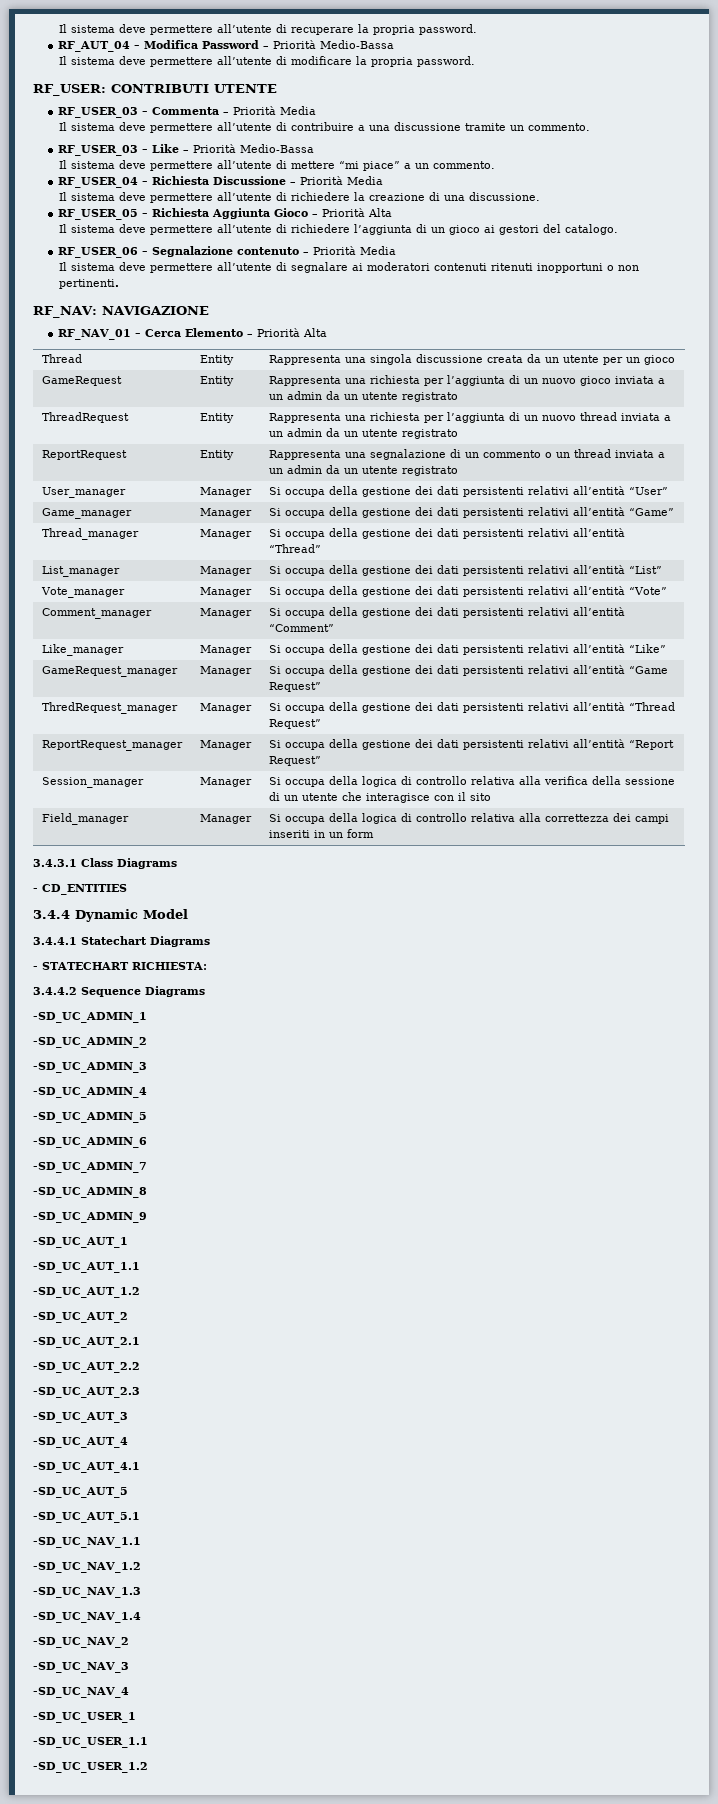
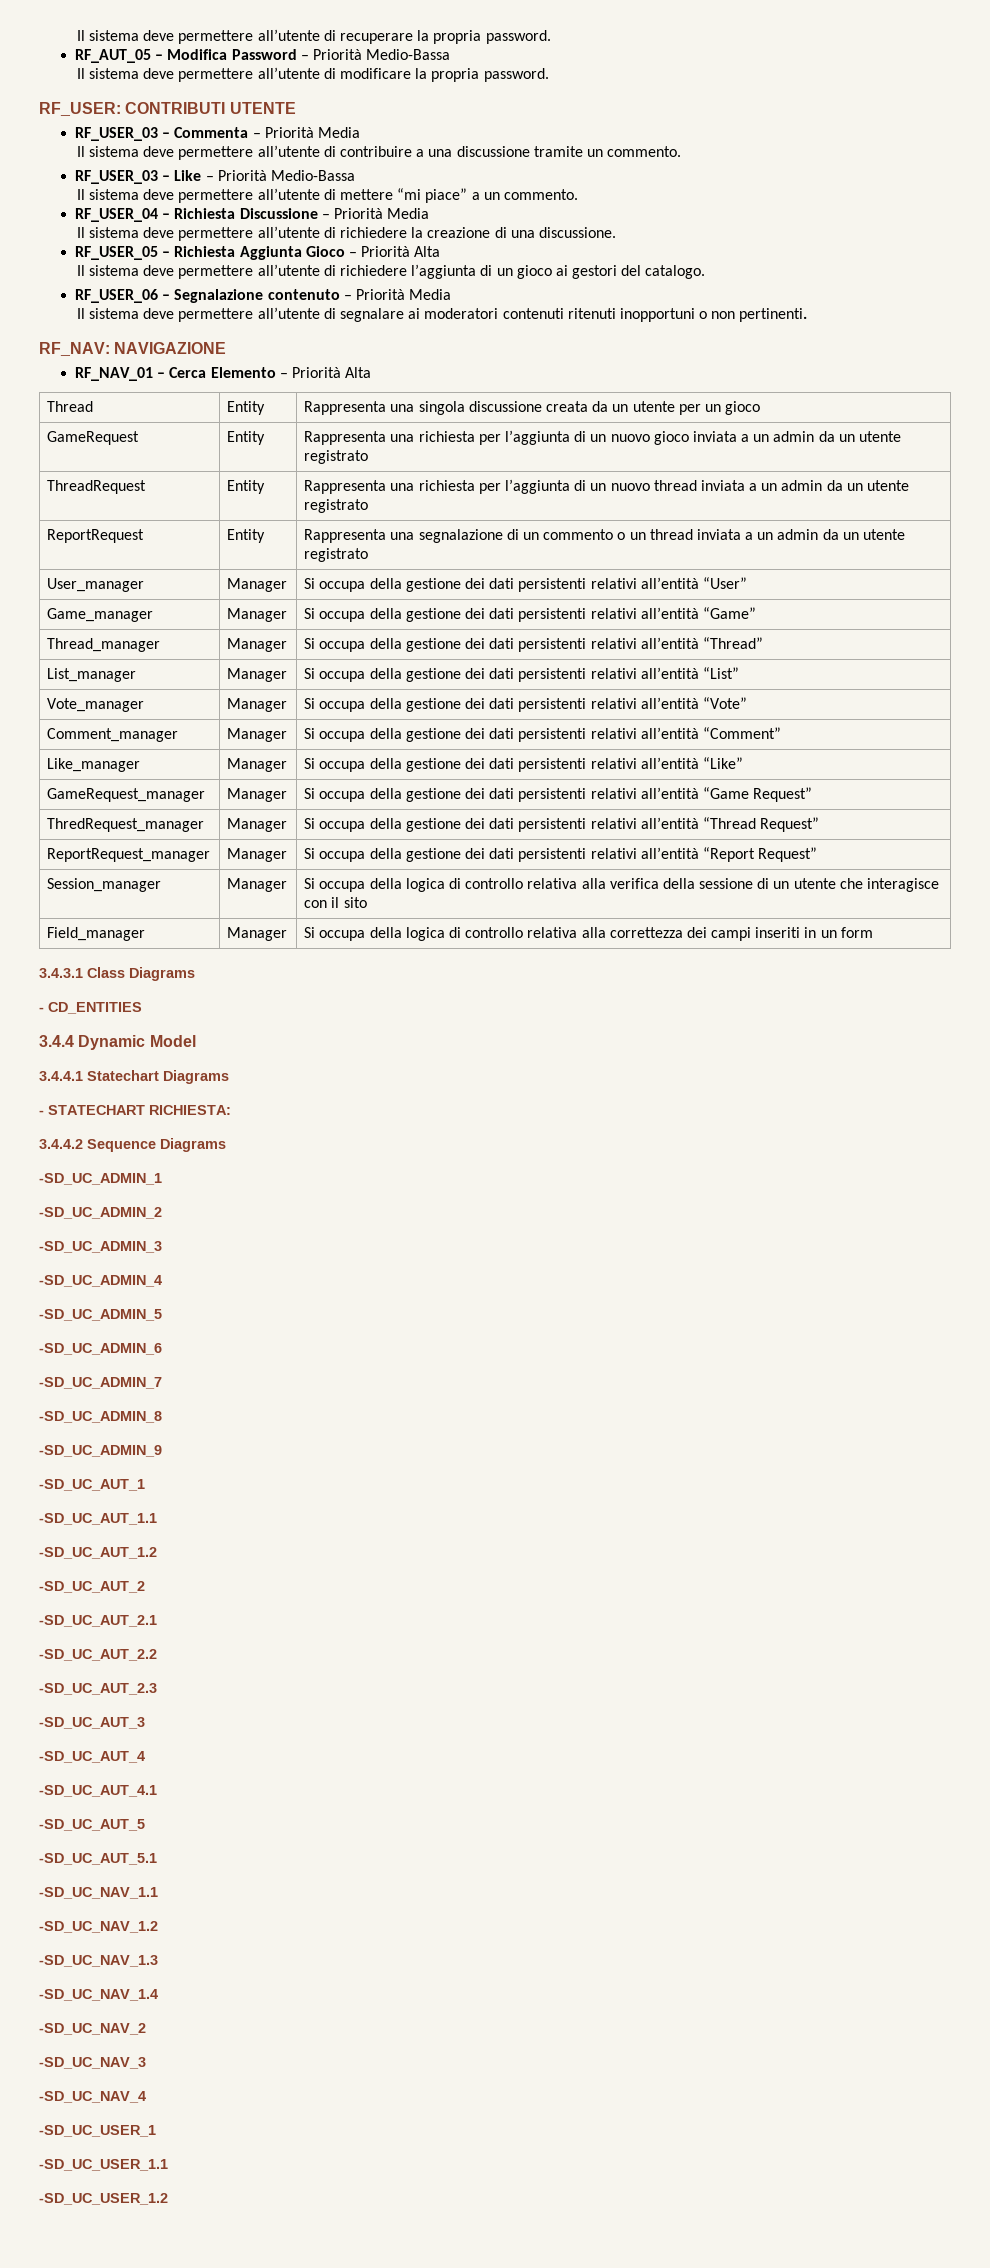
- RF_AUT_04 – Modifica Password – Priorità Medio-Bassa
+ RF_AUT_05 – Modifica Password – Priorità Medio-Bassa

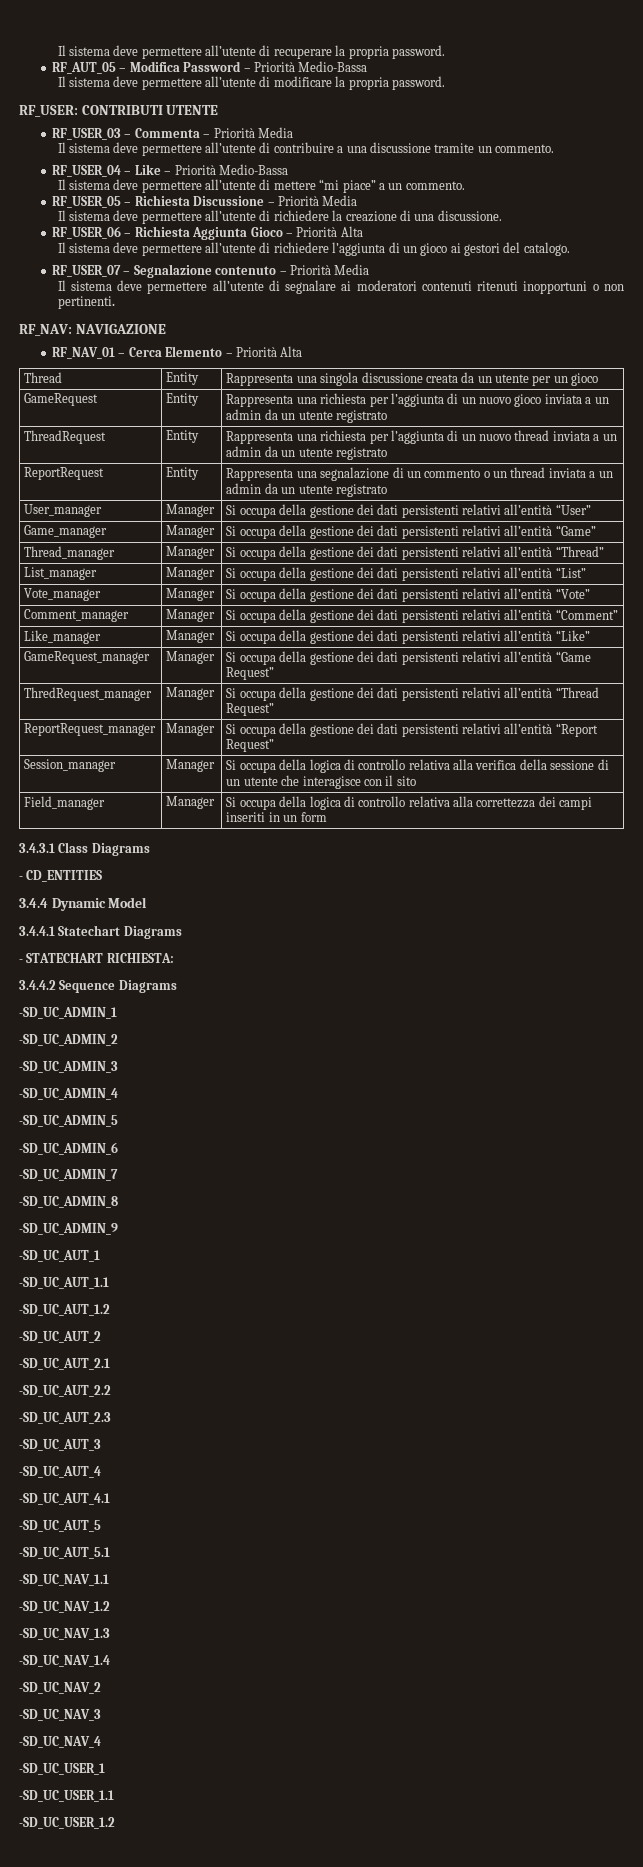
- RF_USER_03 – Like – Priorità Medio-Bassa
+ RF_USER_04 – Like – Priorità Medio-Bassa
- RF_USER_04 – Richiesta Discussione – Priorità Media
+ RF_USER_05 – Richiesta Discussione – Priorità Media
- RF_USER_05 – Richiesta Aggiunta Gioco – Priorità Alta
+ RF_USER_06 – Richiesta Aggiunta Gioco – Priorità Alta
- RF_USER_06 – Segnalazione contenuto – Priorità Media
+ RF_USER_07 – Segnalazione contenuto – Priorità Media

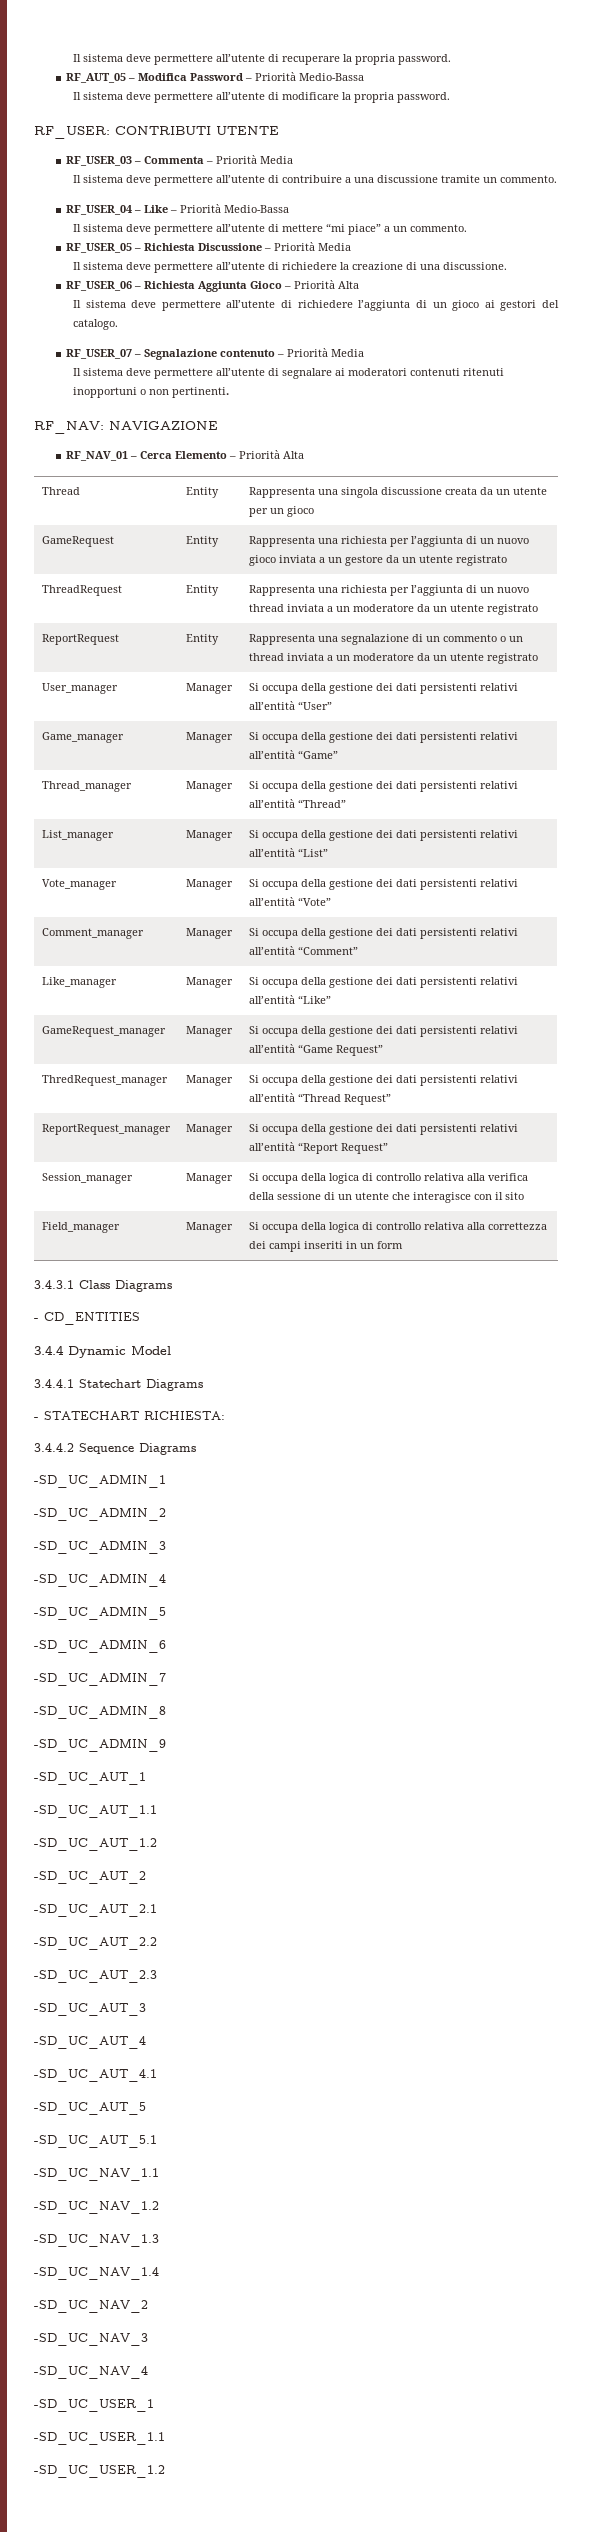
- GameRequest | Entity | Rappresenta una richiesta per l’aggiunta di un nuovo gioco inviata a un admin da un utente registrato
+ GameRequest | Entity | Rappresenta una richiesta per l’aggiunta di un nuovo gioco inviata a un gestore da un utente registrato
- ThreadRequest | Entity | Rappresenta una richiesta per l’aggiunta di un nuovo thread inviata a un admin da un utente registrato
+ ThreadRequest | Entity | Rappresenta una richiesta per l’aggiunta di un nuovo thread inviata a un moderatore da un utente registrato
- ReportRequest | Entity | Rappresenta una segnalazione di un commento o un thread inviata a un admin da un utente registrato
+ ReportRequest | Entity | Rappresenta una segnalazione di un commento o un thread inviata a un moderatore da un utente registrato

